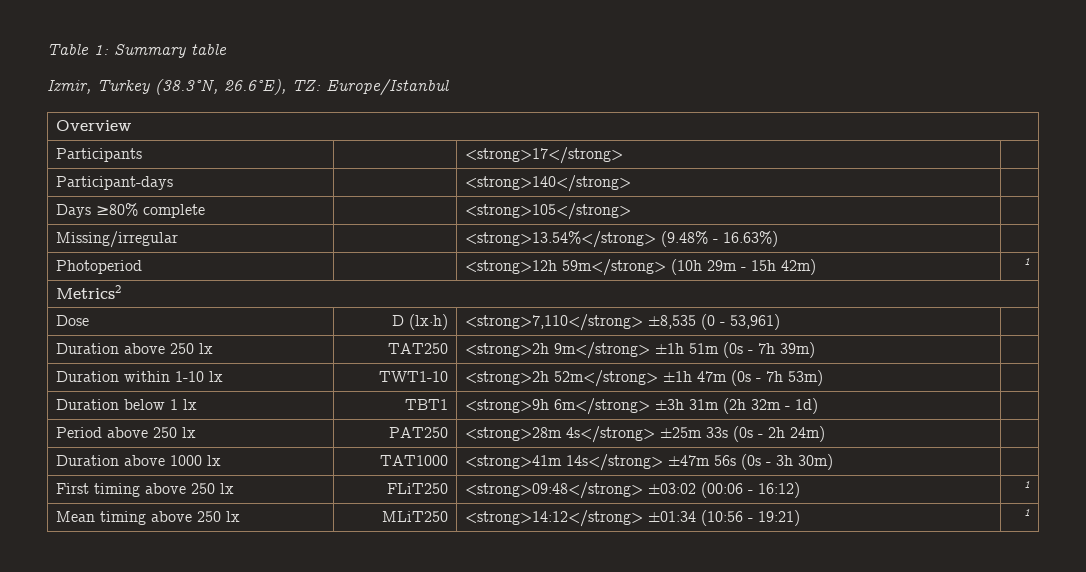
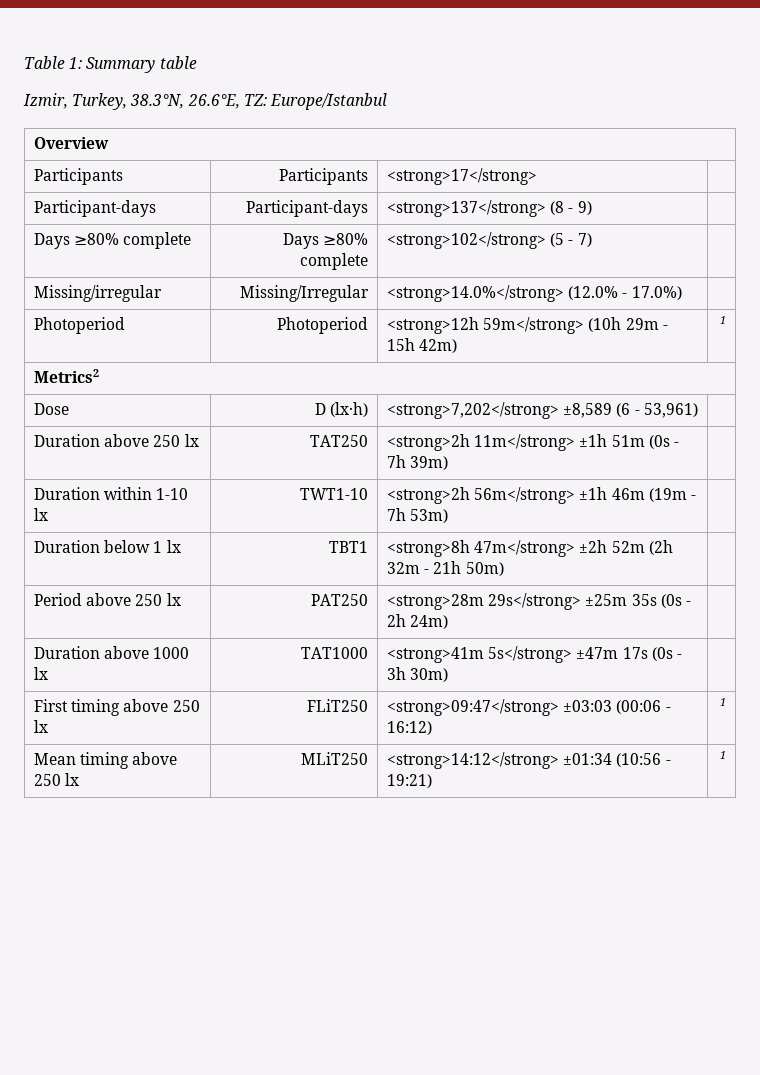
- Izmir, Turkey (38.3°N, 26.6°E), TZ: Europe/Istanbul
+ Izmir, Turkey, 38.3°N, 26.6°E, TZ: Europe/Istanbul
- Participants | | <strong>17</strong> |
+ Participants | Participants | <strong>17</strong> |
- Participant-days | | <strong>140</strong> |
- Days ≥80% complete | | <strong>105</strong> |
- Missing/irregular | | <strong>13.54%</strong> (9.48% - 16.63%) |
- Photoperiod | | <strong>12h 59m</strong> (10h 29m - 15h 42m) | 1
+ Participant-days | Participant-days | <strong>137</strong> (8 - 9) |
+ Days ≥80% complete | Days ≥80% complete | <strong>102</strong> (5 - 7) |
+ Missing/irregular | Missing/Irregular | <strong>14.0%</strong> (12.0% - 17.0%) |
+ Photoperiod | Photoperiod | <strong>12h 59m</strong> (10h 29m - 15h 42m) | 1
- Dose | D (lx·h) | <strong>7,110</strong> ±8,535 (0 - 53,961) |
+ Dose | D (lx·h) | <strong>7,202</strong> ±8,589 (6 - 53,961) |
- Duration above 250 lx | TAT250 | <strong>2h 9m</strong> ±1h 51m (0s - 7h 39m) |
+ Duration above 250 lx | TAT250 | <strong>2h 11m</strong> ±1h 51m (0s - 7h 39m) |
- Duration within 1-10 lx | TWT1-10 | <strong>2h 52m</strong> ±1h 47m (0s - 7h 53m) |
+ Duration within 1-10 lx | TWT1-10 | <strong>2h 56m</strong> ±1h 46m (19m - 7h 53m) |
- Duration below 1 lx | TBT1 | <strong>9h 6m</strong> ±3h 31m (2h 32m - 1d) |
+ Duration below 1 lx | TBT1 | <strong>8h 47m</strong> ±2h 52m (2h 32m - 21h 50m) |
- Period above 250 lx | PAT250 | <strong>28m 4s</strong> ±25m 33s (0s - 2h 24m) |
+ Period above 250 lx | PAT250 | <strong>28m 29s</strong> ±25m 35s (0s - 2h 24m) |
- Duration above 1000 lx | TAT1000 | <strong>41m 14s</strong> ±47m 56s (0s - 3h 30m) |
+ Duration above 1000 lx | TAT1000 | <strong>41m 5s</strong> ±47m 17s (0s - 3h 30m) |
- First timing above 250 lx | FLiT250 | <strong>09:48</strong> ±03:02 (00:06 - 16:12) | 1
+ First timing above 250 lx | FLiT250 | <strong>09:47</strong> ±03:03 (00:06 - 16:12) | 1

